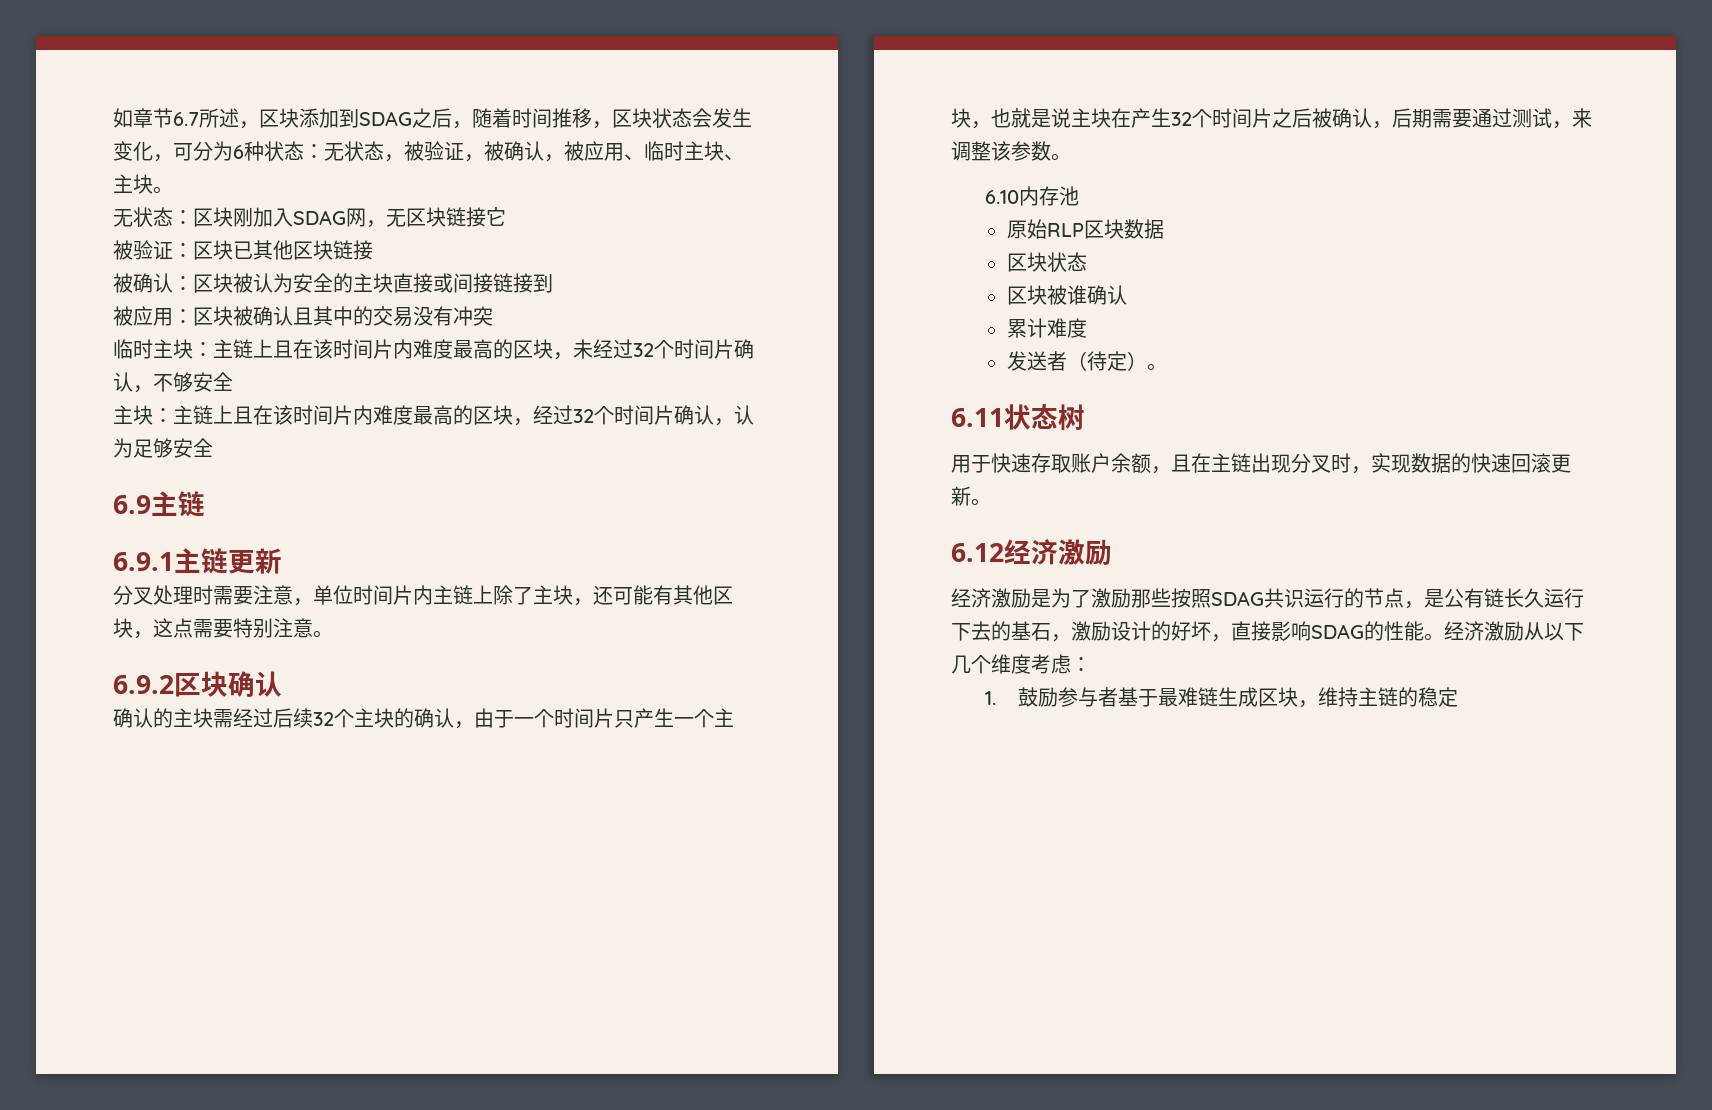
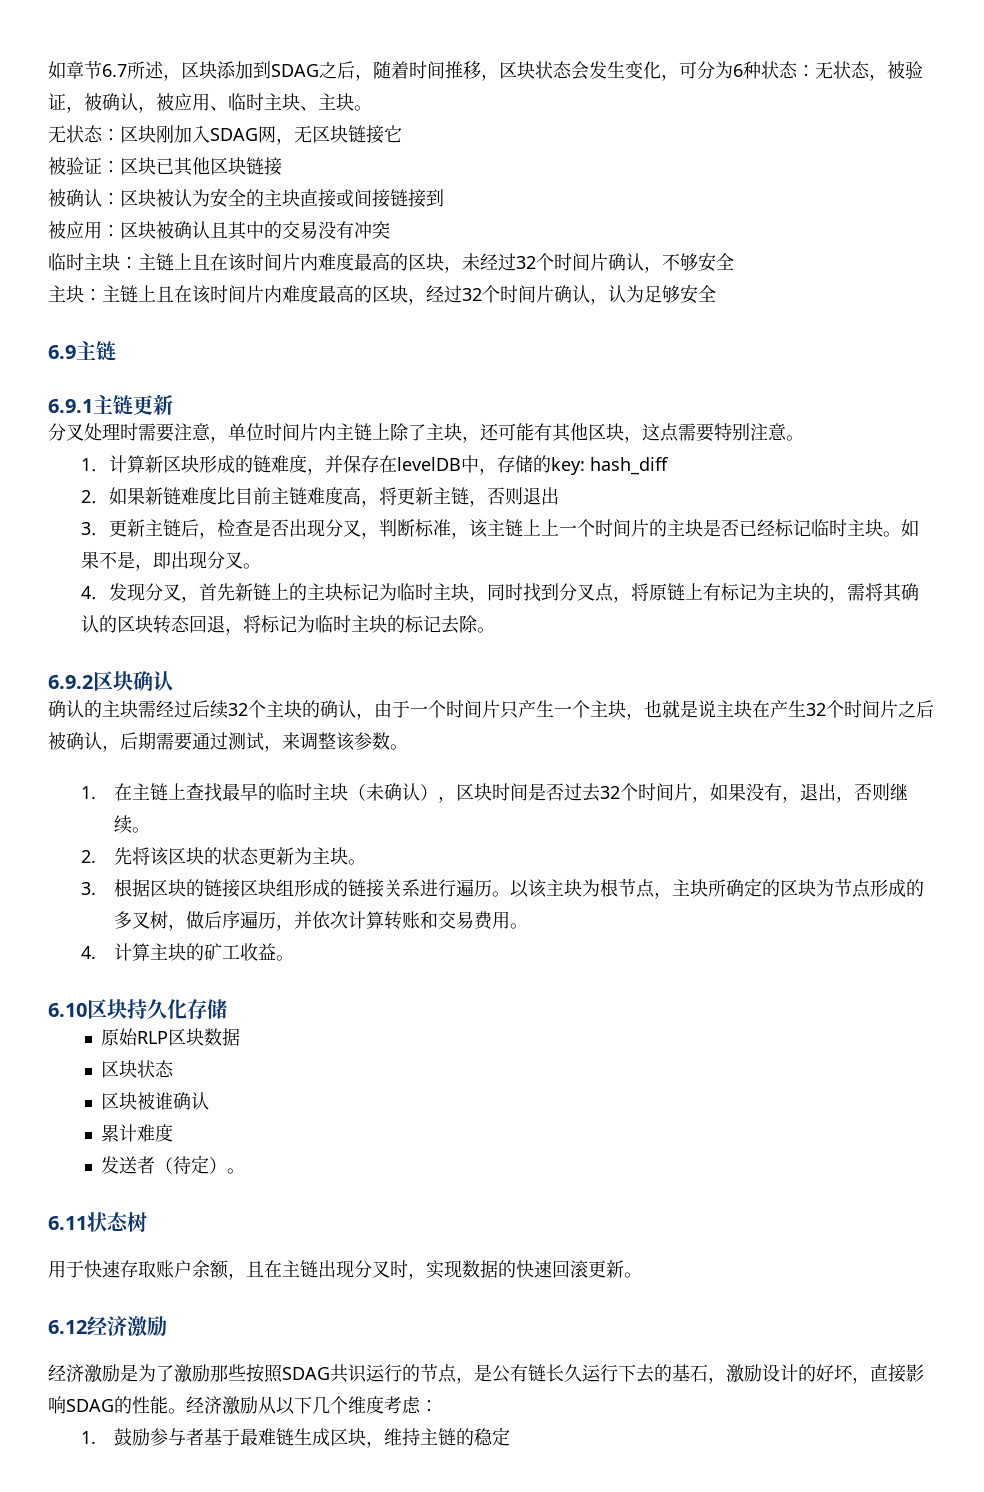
+ 1．计算新区块形成的链难度，并保存在levelDB中，存储的key: hash_diff
+ 2．如果新链难度比目前主链难度高，将更新主链，否则退出
+ 3．更新主链后，检查是否出现分叉，判断标准，该主链上上一个时间片的主块是否已经标记临时主块。如果不是，即出现分叉。
+ 4．发现分叉，首先新链上的主块标记为临时主块，同时找到分叉点，将原链上有标记为主块的，需将其确认的区块转态回退，将标记为临时主块的标记去除。
- 6.10内存池
+ 1.在主链上查找最早的临时主块（未确认），区块时间是否过去32个时间片，如果没有，退出，否则继续。
+ 2.先将该区块的状态更新为主块。
+ 3.根据区块的链接区块组形成的链接关系进行遍历。以该主块为根节点，主块所确定的区块为节点形成的多叉树，做后序遍历，并依次计算转账和交易费用。
+ 4.计算主块的矿工收益。
+ 6.10区块持久化存储

